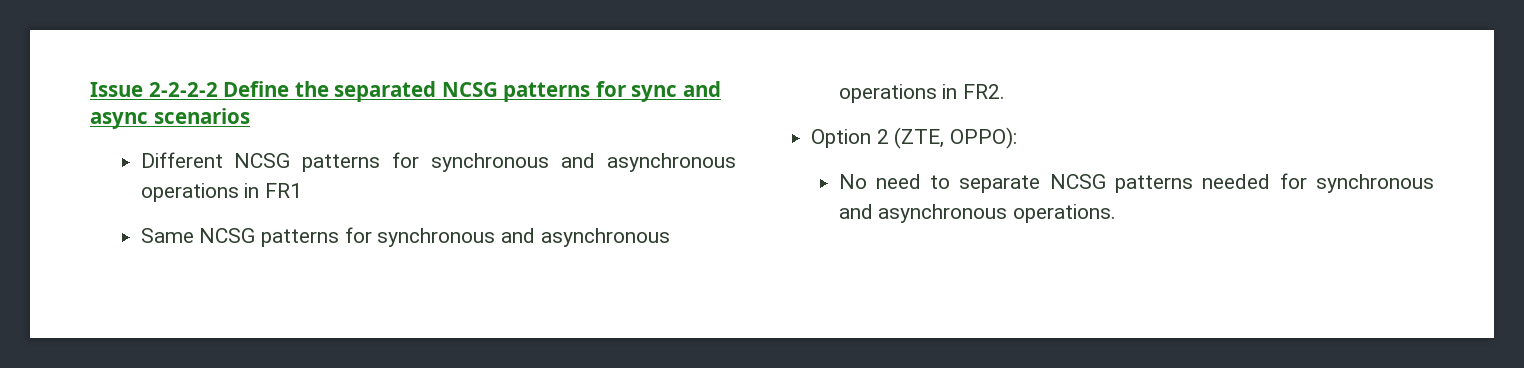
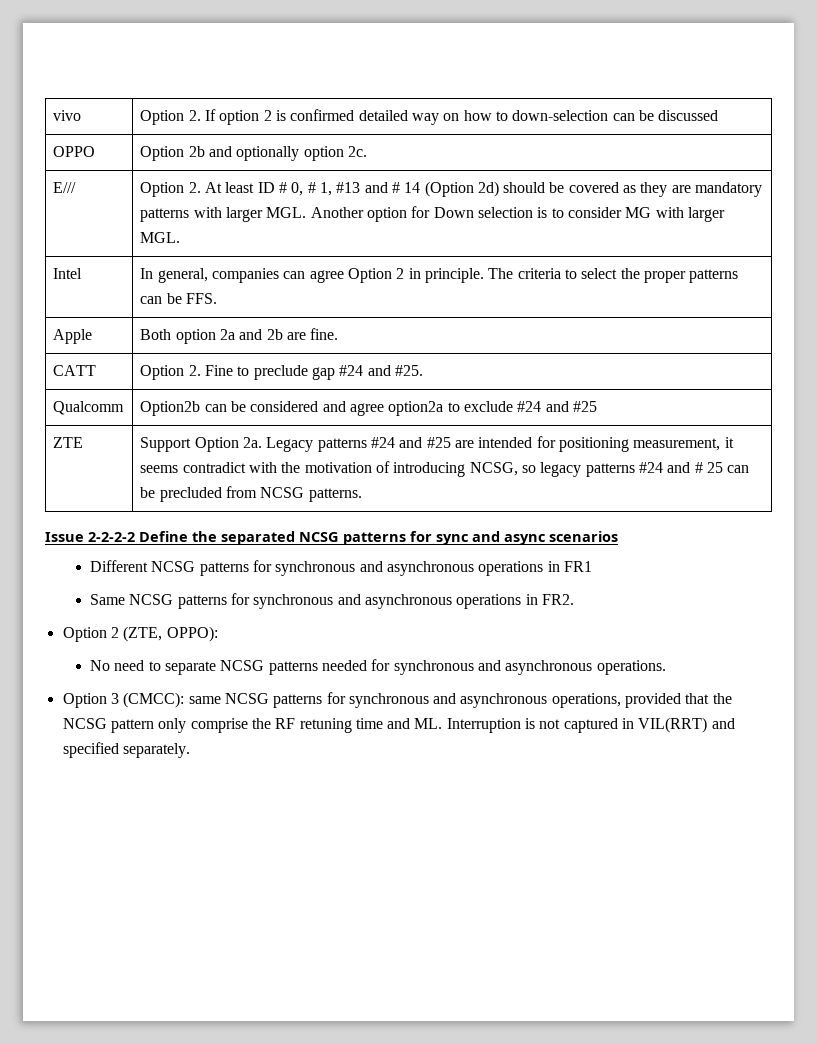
+ vivo | Option 2. If option 2 is confirmed detailed way on how to down-selection can be discussed
+ OPPO | Option 2b and optionally option 2c.
+ E/// | Option 2. At least ID # 0, # 1, #13 and # 14 (Option 2d) should be covered as they are mandatory patterns with larger MGL. Another option for Down selection is to consider MG with larger MGL.
+ Intel | In general, companies can agree Option 2 in principle. The criteria to select the proper patterns can be FFS.
+ Apple | Both option 2a and 2b are fine.
+ CATT | Option 2. Fine to preclude gap #24 and #25.
+ Qualcomm | Option2b can be considered and agree option2a to exclude #24 and #25
+ ZTE | Support Option 2a. Legacy patterns #24 and #25 are intended for positioning measurement, it seems contradict with the motivation of introducing NCSG, so legacy patterns #24 and # 25 can be precluded from NCSG patterns.
+ Option 3 (CMCC): same NCSG patterns for synchronous and asynchronous operations, provided that the NCSG pattern only comprise the RF retuning time and ML. Interruption is not captured in VIL(RRT) and specified separately.

